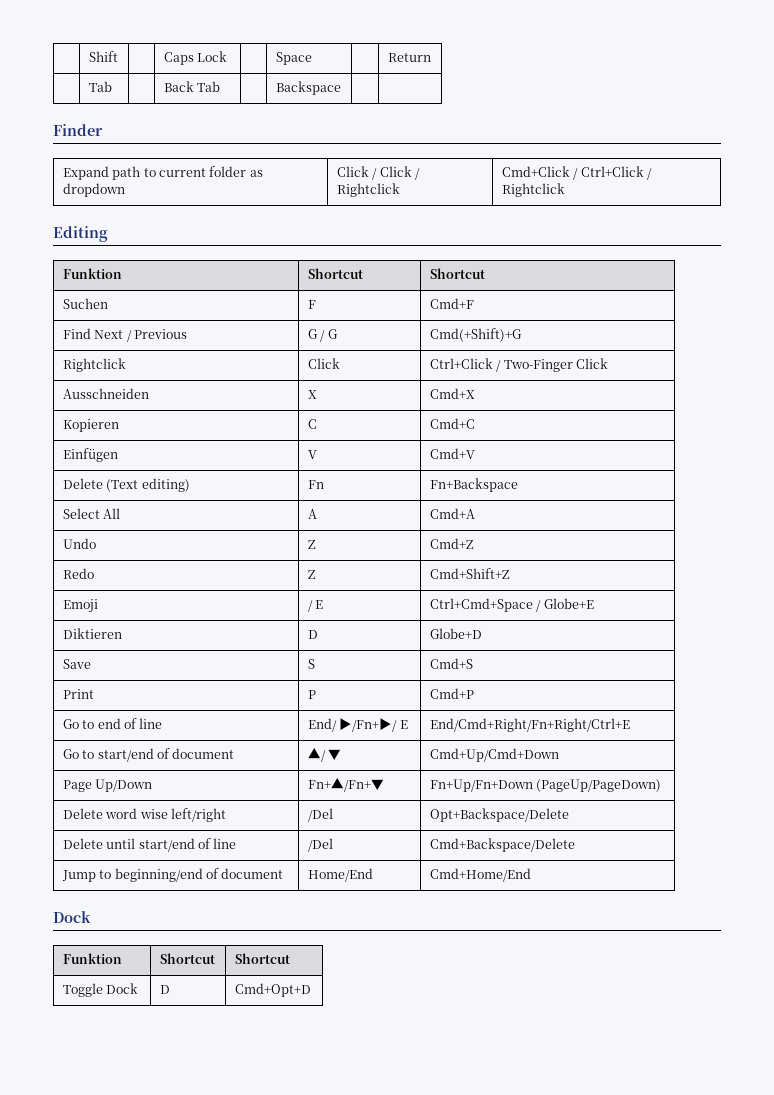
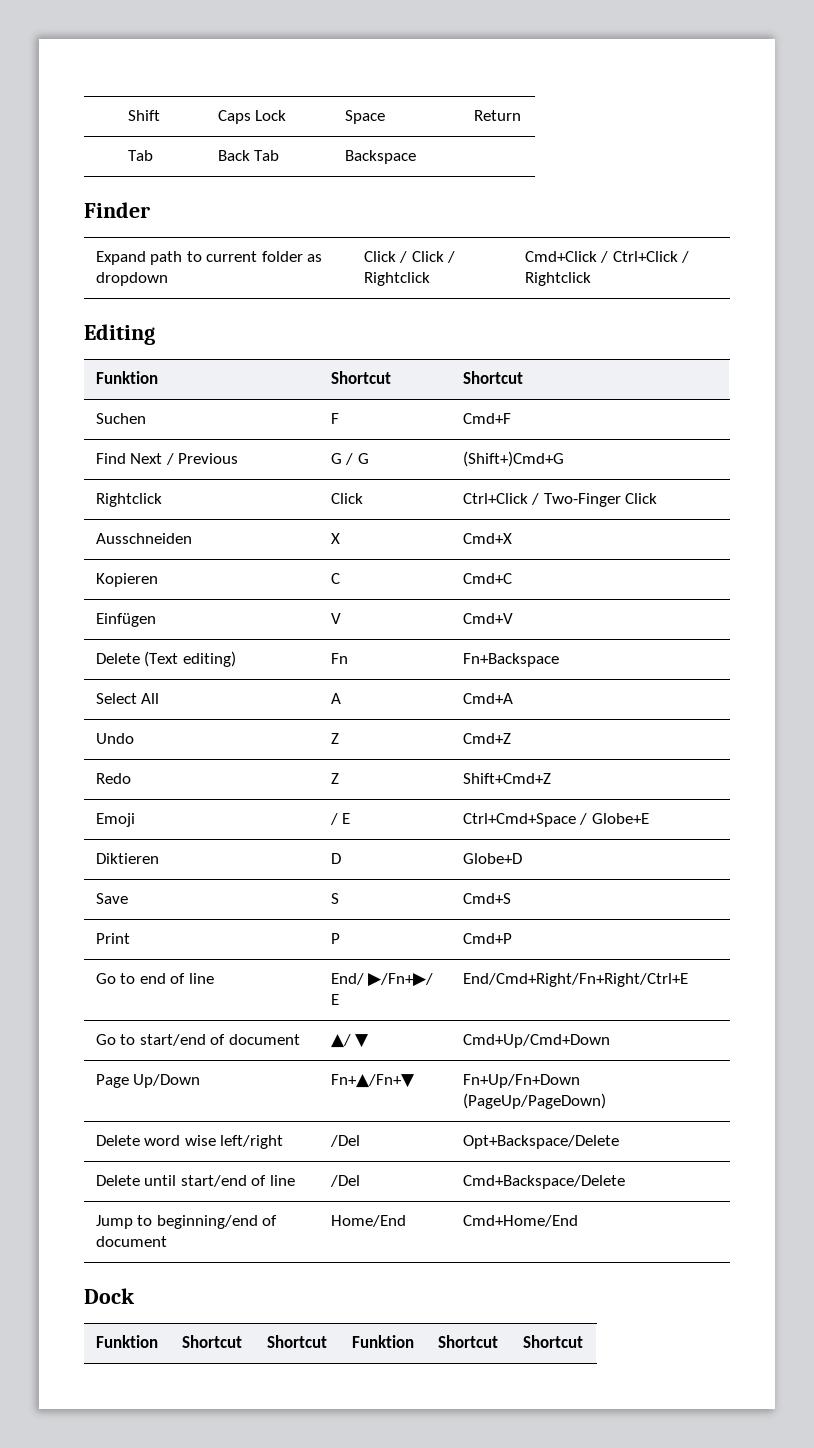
- Find Next / Previous | G / G | Cmd(+Shift)+G
+ Find Next / Previous | G / G | (Shift+)Cmd+G
- Redo | Z | Cmd+Shift+Z
+ Redo | Z | Shift+Cmd+Z
  Jump to beginning/end of document | Home/End | Cmd+Home/End
  Dock
- Funktion | Shortcut | Shortcut
- Toggle Dock | D | Cmd+Opt+D
+ Funktion | Shortcut | Shortcut | Funktion | Shortcut | Shortcut

